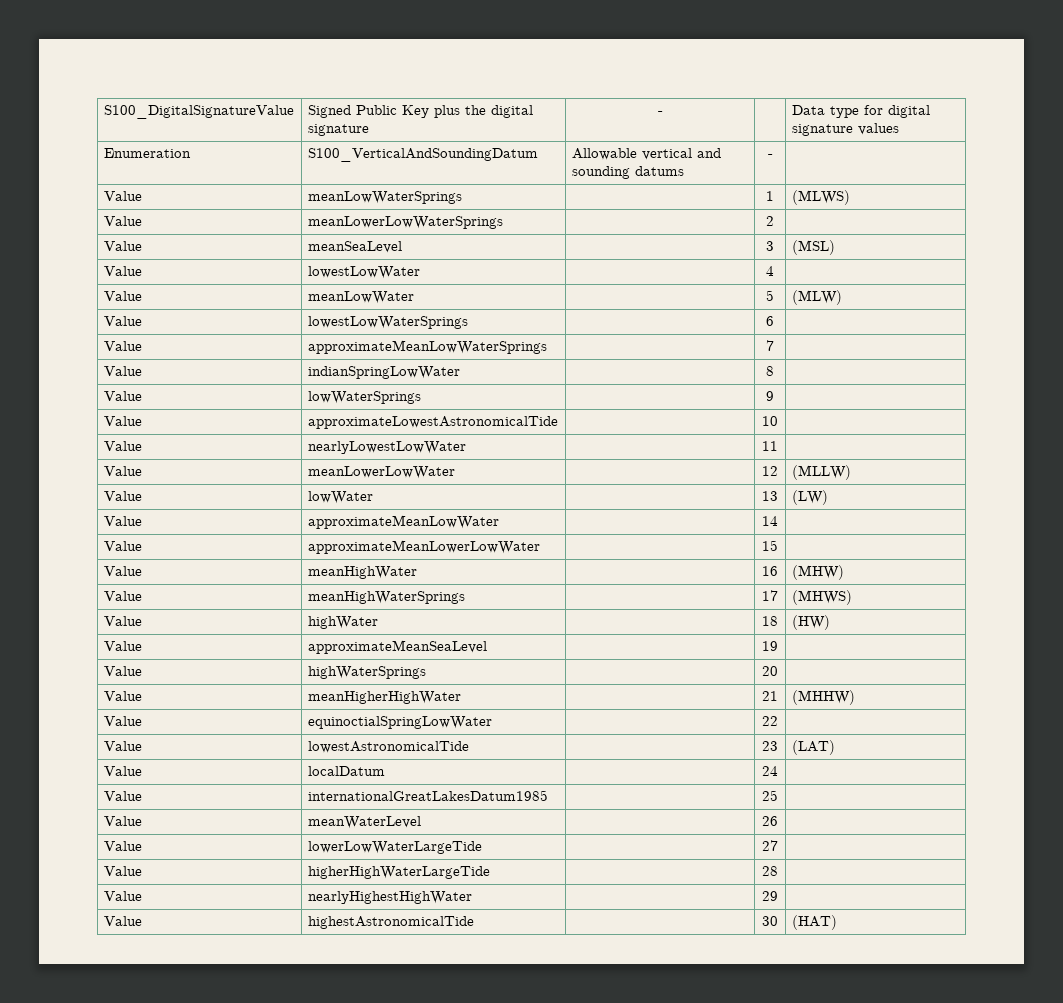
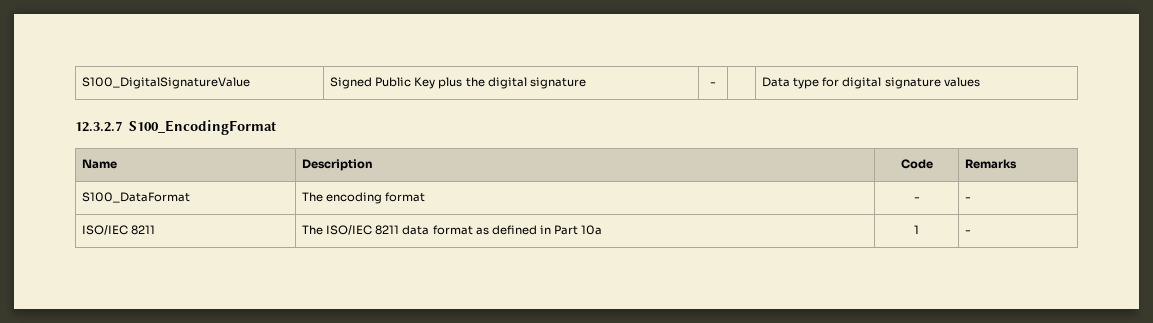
- Enumeration | S100_VerticalAndSoundingDatum | Allowable vertical and sounding datums | - |
- Value | meanLowWaterSprings | | 1 | (MLWS)
- Value | meanLowerLowWaterSprings | | 2 |
- Value | meanSeaLevel | | 3 | (MSL)
- Value | lowestLowWater | | 4 |
- Value | meanLowWater | | 5 | (MLW)
- Value | lowestLowWaterSprings | | 6 |
- Value | approximateMeanLowWaterSprings | | 7 |
- Value | indianSpringLowWater | | 8 |
- Value | lowWaterSprings | | 9 |
- Value | approximateLowestAstronomicalTide | | 10 |
- Value | nearlyLowestLowWater | | 11 |
- Value | meanLowerLowWater | | 12 | (MLLW)
- Value | lowWater | | 13 | (LW)
- Value | approximateMeanLowWater | | 14 |
- Value | approximateMeanLowerLowWater | | 15 |
- Value | meanHighWater | | 16 | (MHW)
- Value | meanHighWaterSprings | | 17 | (MHWS)
- Value | highWater | | 18 | (HW)
- Value | approximateMeanSeaLevel | | 19 |
- Value | highWaterSprings | | 20 |
- Value | meanHigherHighWater | | 21 | (MHHW)
- Value | equinoctialSpringLowWater | | 22 |
- Value | lowestAstronomicalTide | | 23 | (LAT)
- Value | localDatum | | 24 |
- Value | internationalGreatLakesDatum1985 | | 25 |
- Value | meanWaterLevel | | 26 |
- Value | lowerLowWaterLargeTide | | 27 |
- Value | higherHighWaterLargeTide | | 28 |
- Value | nearlyHighestHighWater | | 29 |
- Value | highestAstronomicalTide | | 30 | (HAT)
+ 12.3.2.7 S100_EncodingFormat
+ Name | Description | Code | Remarks
+ S100_DataFormat | The encoding format | - | -
+ ISO/IEC 8211 | The ISO/IEC 8211 data format as defined in Part 10a | 1 | -

